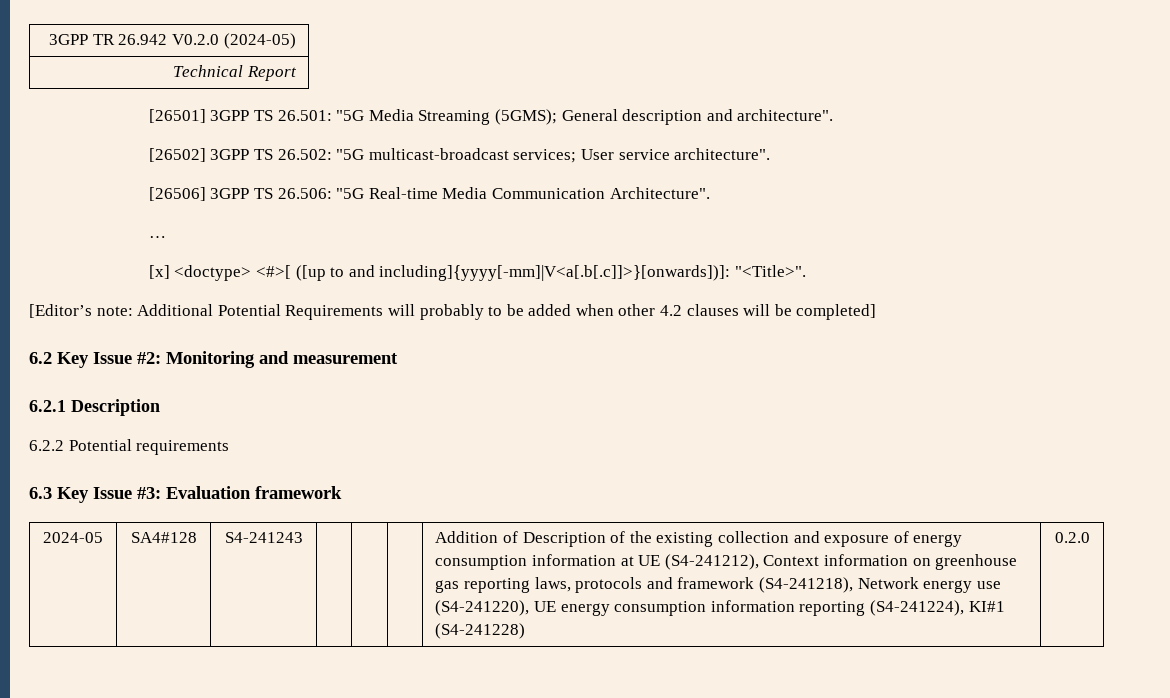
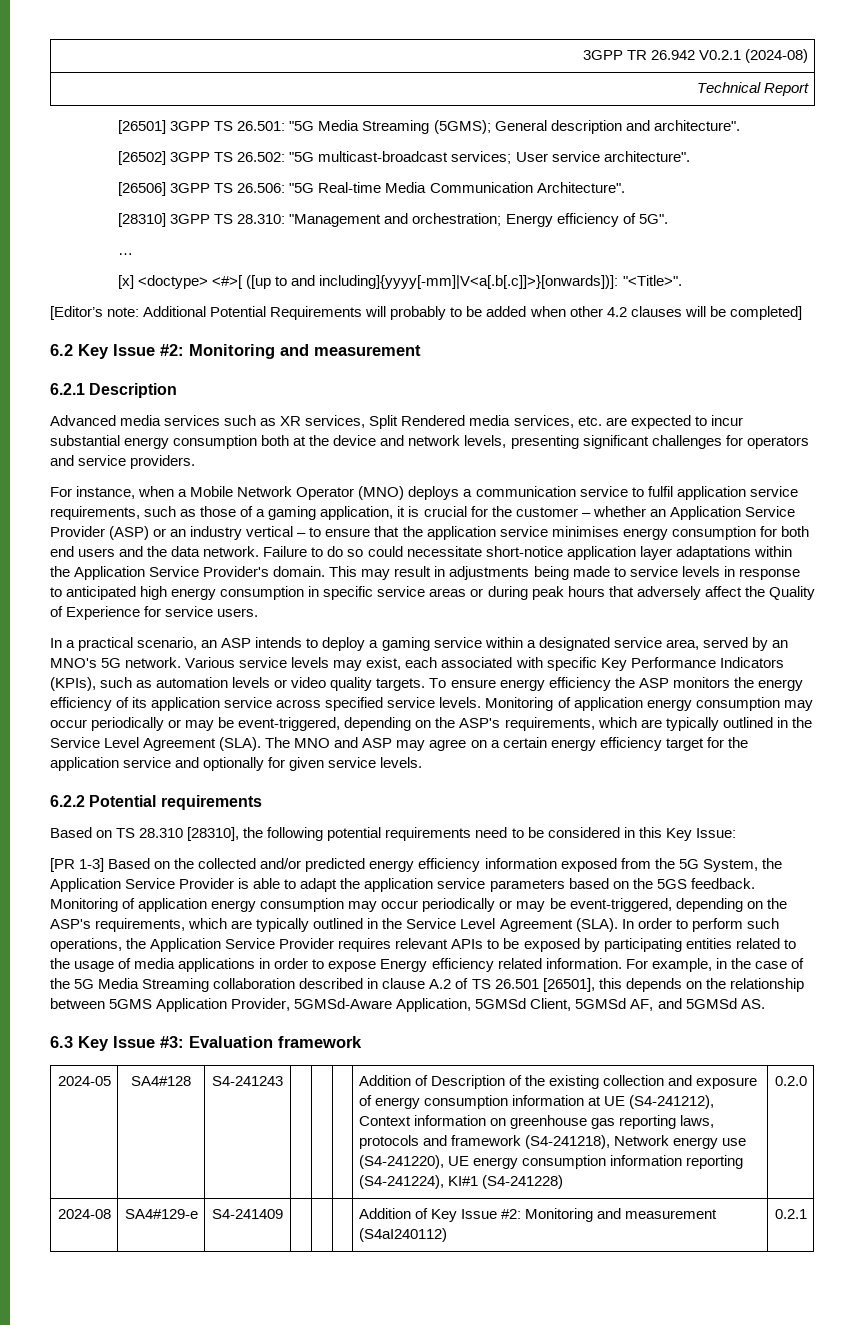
- 3GPP TR 26.942 V0.2.0 (2024-05)
+ 3GPP TR 26.942 V0.2.1 (2024-08)
+ [28310] 3GPP TS 28.310: "Management and orchestration; Energy efficiency of 5G".
+ Advanced media services such as XR services, Split Rendered media services, etc. are expected to incur substantial energy consumption both at the device and network levels, presenting significant challenges for operators and service providers.
+ For instance, when a Mobile Network Operator (MNO) deploys a communication service to fulfil application service requirements, such as those of a gaming application, it is crucial for the customer – whether an Application Service Provider (ASP) or an industry vertical – to ensure that the application service minimises energy consumption for both end users and the data network. Failure to do so could necessitate short-notice application layer adaptations within the Application Service Provider's domain. This may result in adjustments being made to service levels in response to anticipated high energy consumption in specific service areas or during peak hours that adversely affect the Quality of Experience for service users.
+ In a practical scenario, an ASP intends to deploy a gaming service within a designated service area, served by an MNO's 5G network. Various service levels may exist, each associated with specific Key Performance Indicators (KPIs), such as automation levels or video quality targets. To ensure energy efficiency the ASP monitors the energy efficiency of its application service across specified service levels. Monitoring of application energy consumption may occur periodically or may be event-triggered, depending on the ASP's requirements, which are typically outlined in the Service Level Agreement (SLA). The MNO and ASP may agree on a certain energy efficiency target for the application service and optionally for given service levels.
  6.2.2 Potential requirements
+ Based on TS 28.310 [28310], the following potential requirements need to be considered in this Key Issue:
+ [PR 1-3] Based on the collected and/or predicted energy efficiency information exposed from the 5G System, the Application Service Provider is able to adapt the application service parameters based on the 5GS feedback. Monitoring of application energy consumption may occur periodically or may be event-triggered, depending on the ASP's requirements, which are typically outlined in the Service Level Agreement (SLA). In order to perform such operations, the Application Service Provider requires relevant APIs to be exposed by participating entities related to the usage of media applications in order to expose Energy efficiency related information. For example, in the case of the 5G Media Streaming collaboration described in clause A.2 of TS 26.501 [26501], this depends on the relationship between 5GMS Application Provider, 5GMSd-Aware Application, 5GMSd Client, 5GMSd AF, and 5GMSd AS.
+ 2024-08 | SA4#129-e | S4-241409 | | | | Addition of Key Issue #2: Monitoring and measurement (S4aI240112) | 0.2.1

